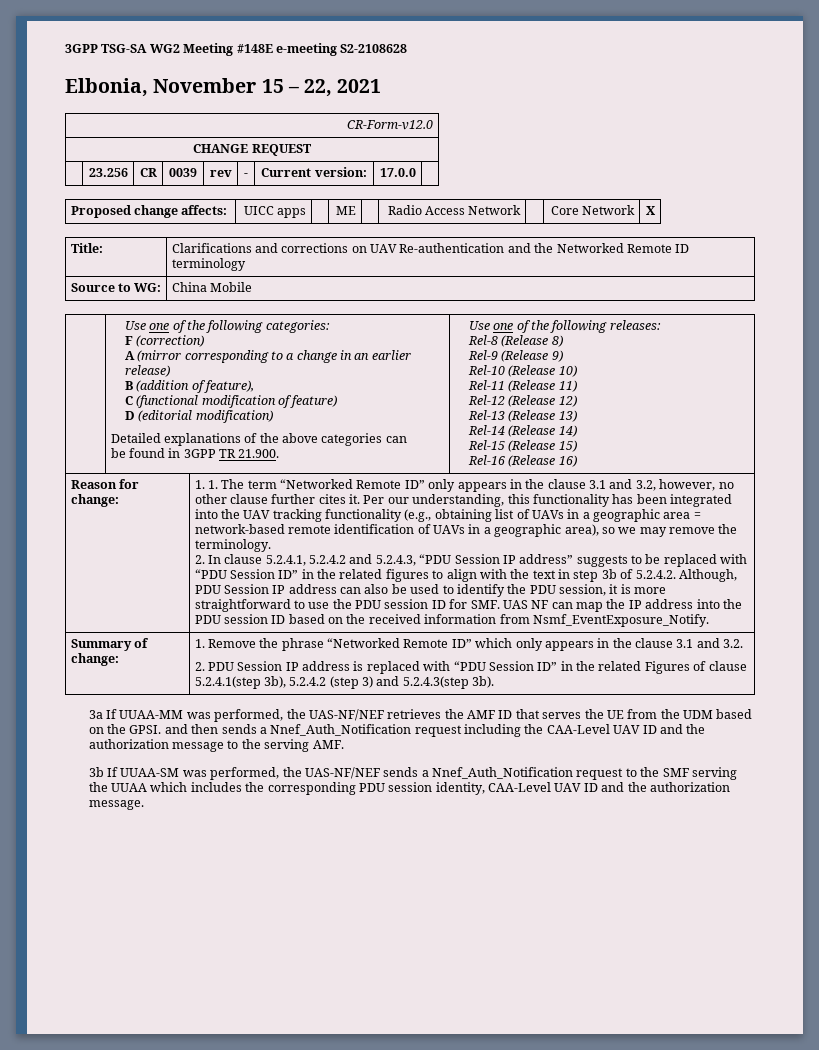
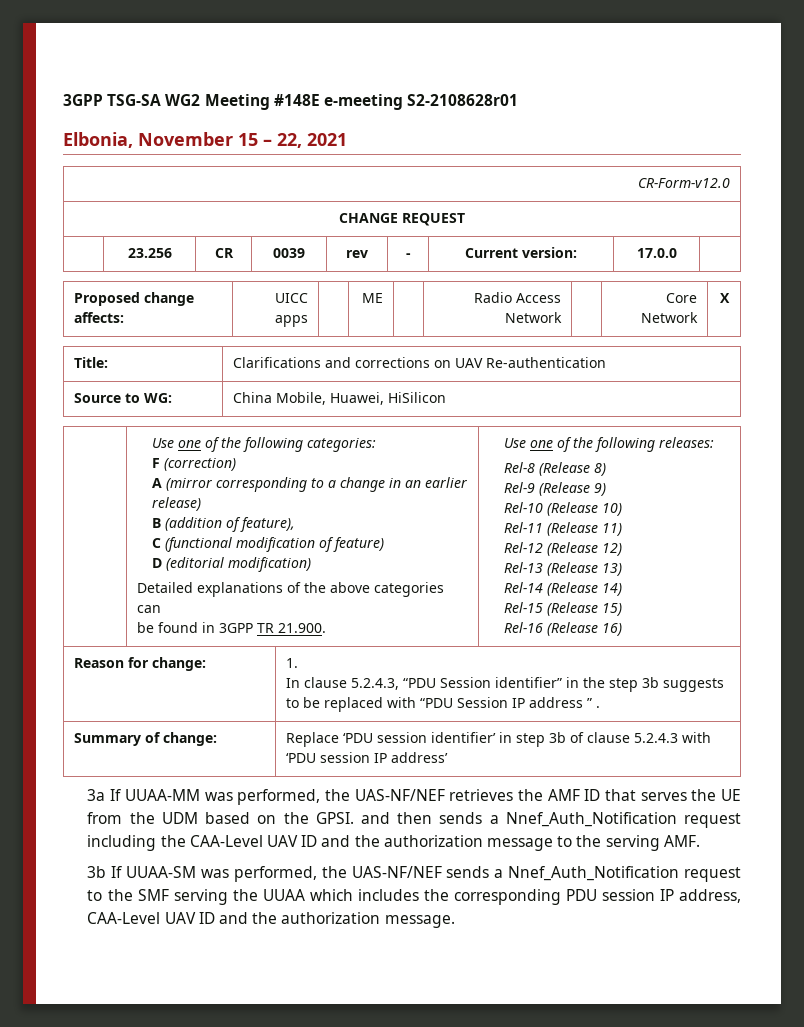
- 3GPP TSG-SA WG2 Meeting #148E e-meeting S2-2108628
+ 3GPP TSG-SA WG2 Meeting #148E e-meeting S2-2108628r01
- Title: | Clarifications and corrections on UAV Re-authentication and the Networked Remote ID terminology
+ Title: | Clarifications and corrections on UAV Re-authentication
- Source to WG: | China Mobile
+ Source to WG: | China Mobile, Huawei, HiSilicon
- 1. 1. The term “Networked Remote ID” only appears in the clause 3.1 and 3.2, however, no other clause further cites it. Per our understanding, this functionality has been integrated into the UAV tracking functionality (e.g., obtaining list of UAVs in a geographic area = network-based remote identification of UAVs in a geographic area), so we may remove the terminology.
- 2. In clause 5.2.4.1, 5.2.4.2 and 5.2.4.3, “PDU Session IP address” suggests to be replaced with “PDU Session ID” in the related figures to align with the text in step 3b of 5.2.4.2. Although, PDU Session IP address can also be used to identify the PDU session, it is more straightforward to use the PDU session ID for SMF. UAS NF can map the IP address into the PDU session ID based on the received information from Nsmf_EventExposure_Notify.
- Summary of change: | 1. Remove the phrase “Networked Remote ID” which only appears in the clause 3.1 and 3.2.
- 2. PDU Session IP address is replaced with “PDU Session ID” in the related Figures of clause 5.2.4.1(step 3b), 5.2.4.2 (step 3) and 5.2.4.3(step 3b).
+ 1.
+ In clause 5.2.4.3, “PDU Session identifier” in the step 3b suggests to be replaced with “PDU Session IP address ” .
+ Summary of change: | Replace ‘PDU session identifier’ in step 3b of clause 5.2.4.3 with ‘PDU session IP address’
- 3b If UUAA-SM was performed, the UAS-NF/NEF sends a Nnef_Auth_Notification request to the SMF serving the UUAA which includes the corresponding PDU session identity, CAA-Level UAV ID and the authorization message.
+ 3b If UUAA-SM was performed, the UAS-NF/NEF sends a Nnef_Auth_Notification request to the SMF serving the UUAA which includes the corresponding PDU session IP address, CAA-Level UAV ID and the authorization message.

